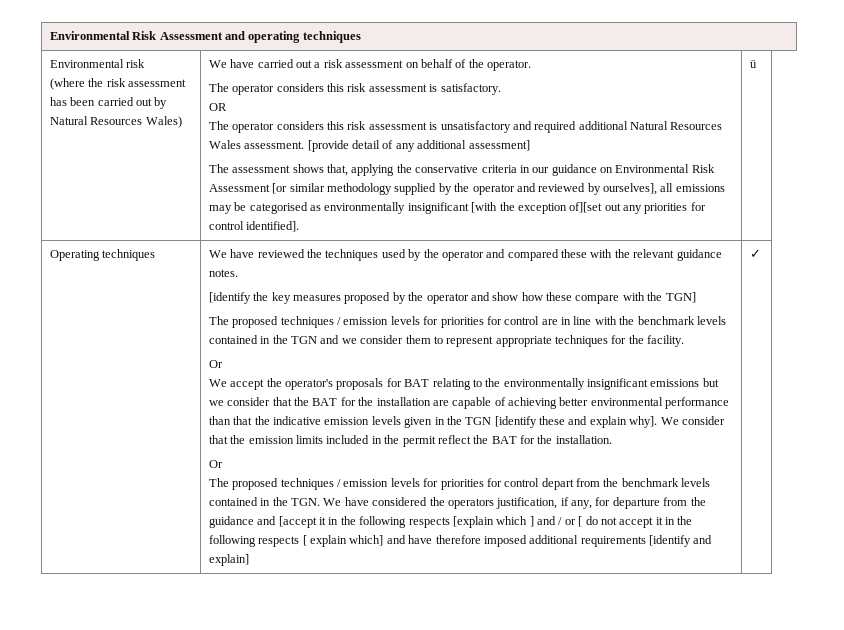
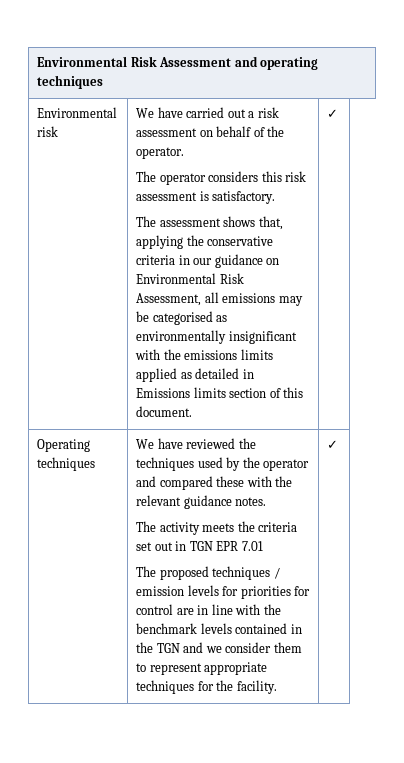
- (where the risk assessment has been carried out by Natural Resources Wales)
- OR
- The operator considers this risk assessment is unsatisfactory and required additional Natural Resources Wales assessment. [provide detail of any additional assessment]
- The assessment shows that, applying the conservative criteria in our guidance on Environmental Risk Assessment [or similar methodology supplied by the operator and reviewed by ourselves], all emissions may be categorised as environmentally insignificant [with the exception of][set out any priorities for control identified]. | ü
+ The assessment shows that, applying the conservative criteria in our guidance on Environmental Risk Assessment, all emissions may be categorised as environmentally insignificant with the emissions limits applied as detailed in Emissions limits section of this document. | ✓
- [identify the key measures proposed by the operator and show how these compare with the TGN]
+ The activity meets the criteria set out in TGN EPR 7.01
  The proposed techniques / emission levels for priorities for control are in line with the benchmark levels contained in the TGN and we consider them to represent appropriate techniques for the facility.
- Or
- We accept the operator's proposals for BAT relating to the environmentally insignificant emissions but we consider that the BAT for the installation are capable of achieving better environmental performance than that the indicative emission levels given in the TGN [identify these and explain why]. We consider that the emission limits included in the permit reflect the BAT for the installation.
- Or
- The proposed techniques / emission levels for priorities for control depart from the benchmark levels contained in the TGN. We have considered the operators justification, if any, for departure from the guidance and [accept it in the following respects [explain which ] and / or [ do not accept it in the following respects [ explain which] and have therefore imposed additional requirements [identify and explain]

